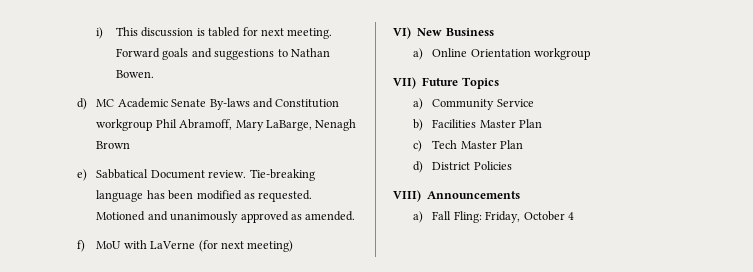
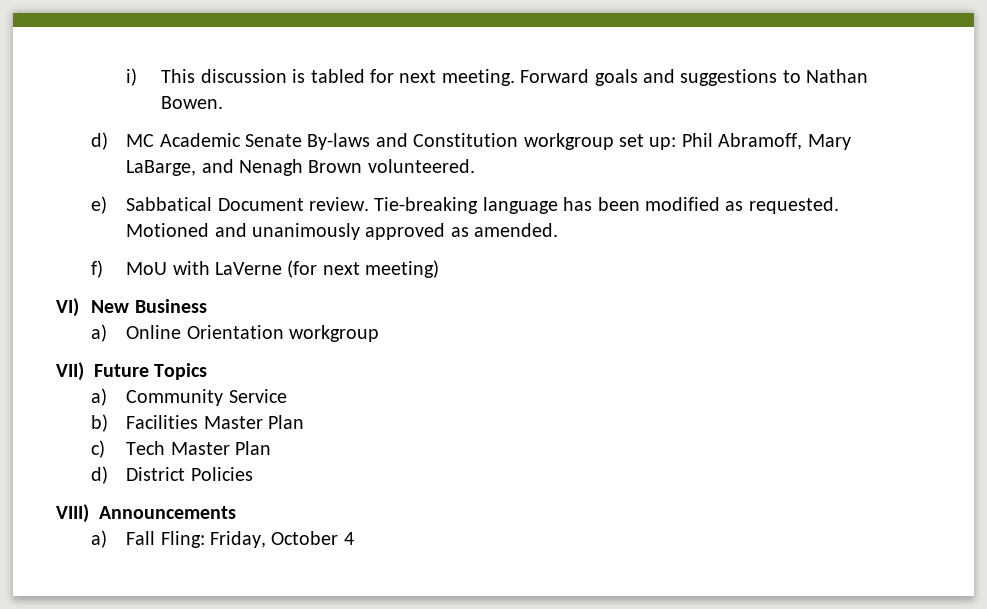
- d) MC Academic Senate By-laws and Constitution workgroup Phil Abramoff, Mary LaBarge, Nenagh Brown
+ d) MC Academic Senate By-laws and Constitution workgroup set up: Phil Abramoff, Mary LaBarge, and Nenagh Brown volunteered.

